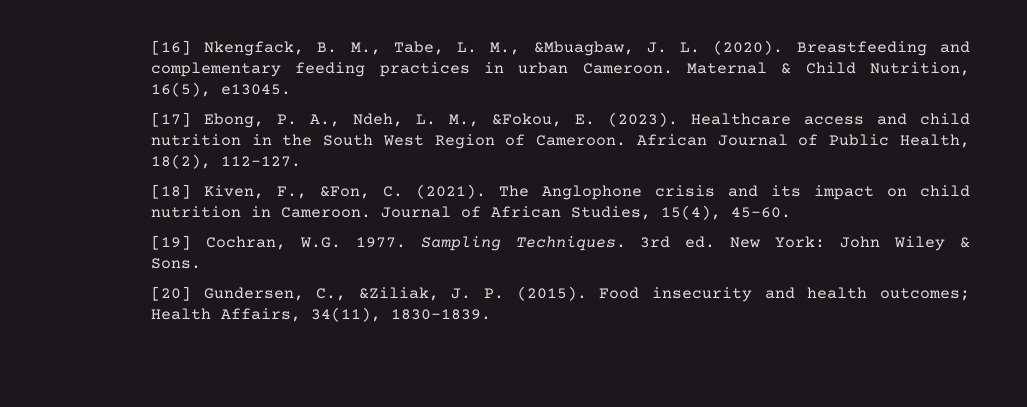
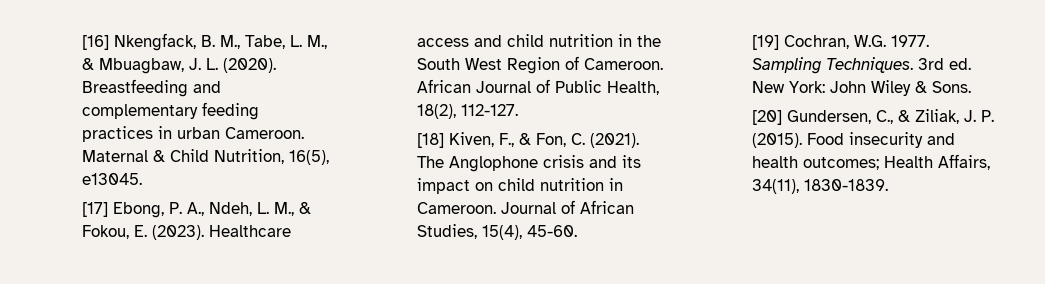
- [16] Nkengfack, B. M., Tabe, L. M., &Mbuagbaw, J. L. (2020).
+ [16] Nkengfack, B. M., Tabe, L. M., & Mbuagbaw, J. L. (2020).
- [17] Ebong, P. A., Ndeh, L. M., &Fokou, E. (2023).
+ [17] Ebong, P. A., Ndeh, L. M., & Fokou, E. (2023).
- [18] Kiven, F., &Fon, C. (2021).
+ [18] Kiven, F., & Fon, C. (2021).
- [20] Gundersen, C., &Ziliak, J. P. (2015).
+ [20] Gundersen, C., & Ziliak, J. P. (2015).

